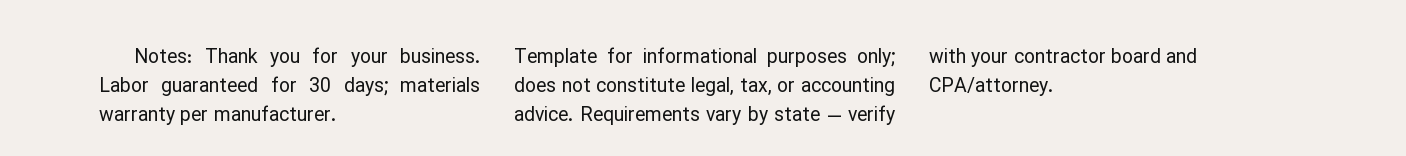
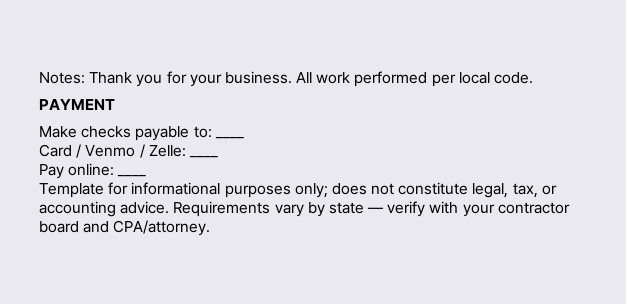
- Labor guaranteed for 30 days; materials warranty per manufacturer.
+ All work performed per local code.
+ PAYMENT
+ Make checks payable to: ____
+ Card / Venmo / Zelle: ____
+ Pay online: ____

